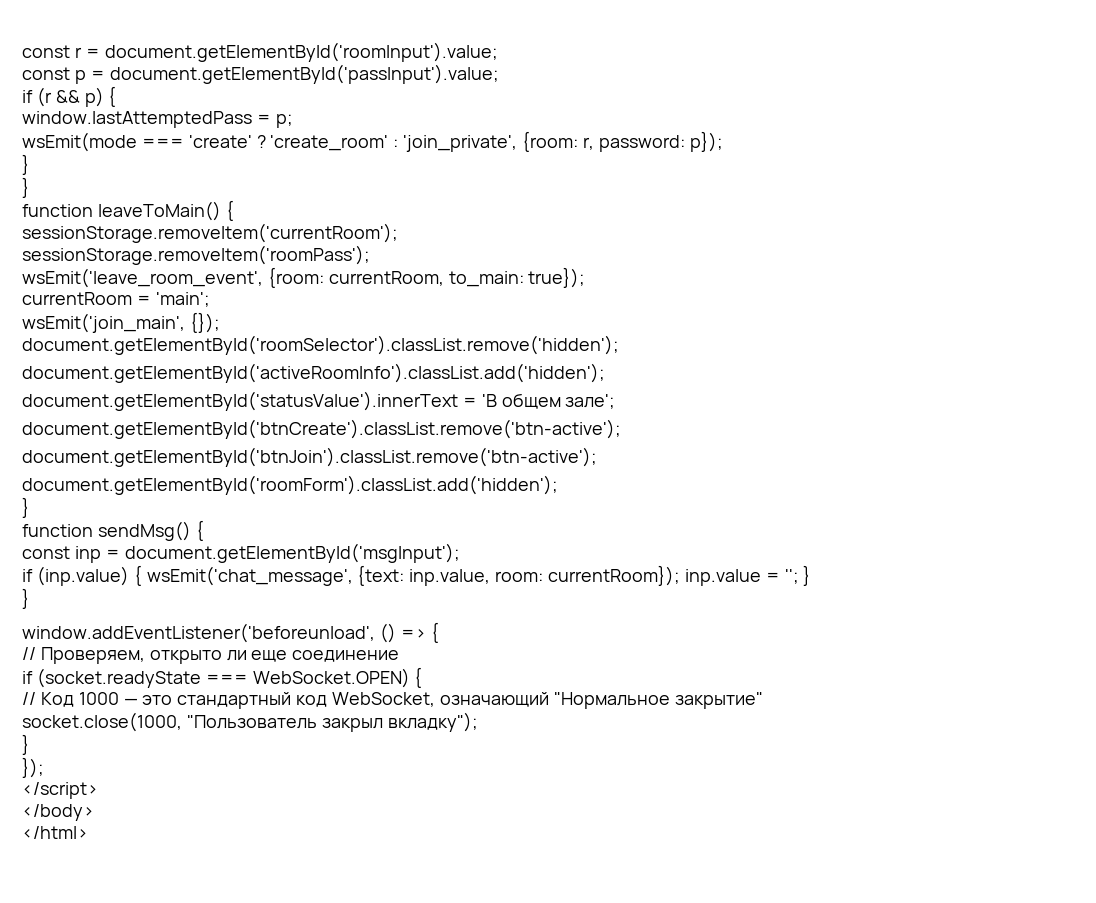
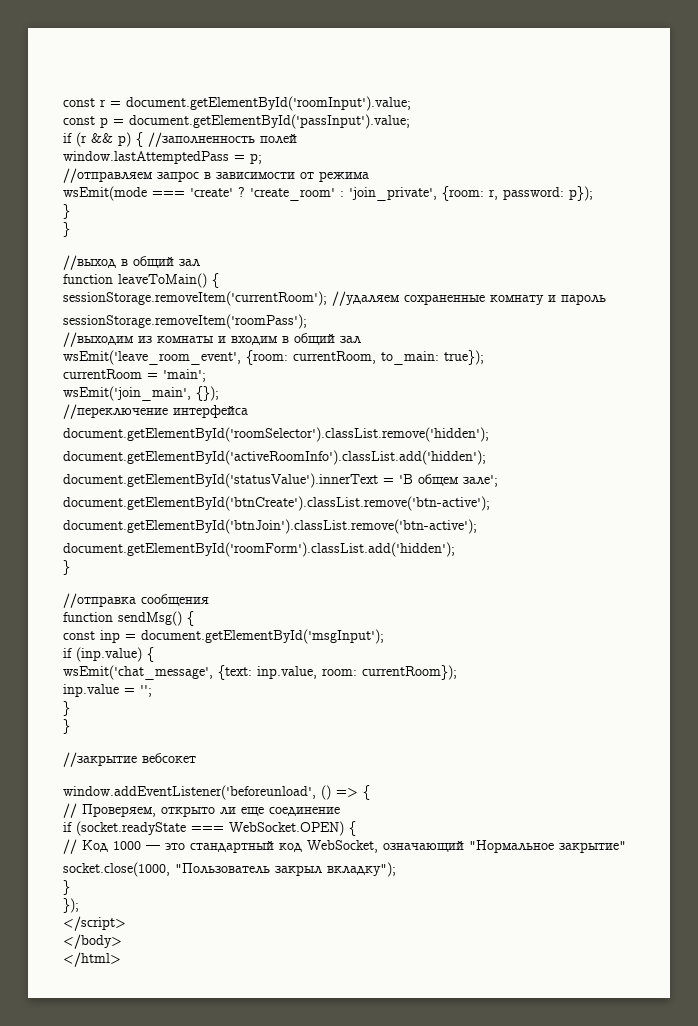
- if (r && p) {
+ if (r && p) { //заполненность полей
+ //отправляем запрос в зависимости от режима
+ //выход в общий зал
- sessionStorage.removeItem('currentRoom');
+ sessionStorage.removeItem('currentRoom'); //удаляем сохраненные комнату и пароль
  sessionStorage.removeItem('roomPass');
+ //выходим из комнаты и входим в общий зал
+ //переключение интерфейса
+ //отправка сообщения
- if (inp.value) { wsEmit('chat_message', {text: inp.value, room: currentRoom}); inp.value = ''; }
+ if (inp.value) {
+ wsEmit('chat_message', {text: inp.value, room: currentRoom});
+ inp.value = '';
  }
+ }
+ //закрытие вебсокет

